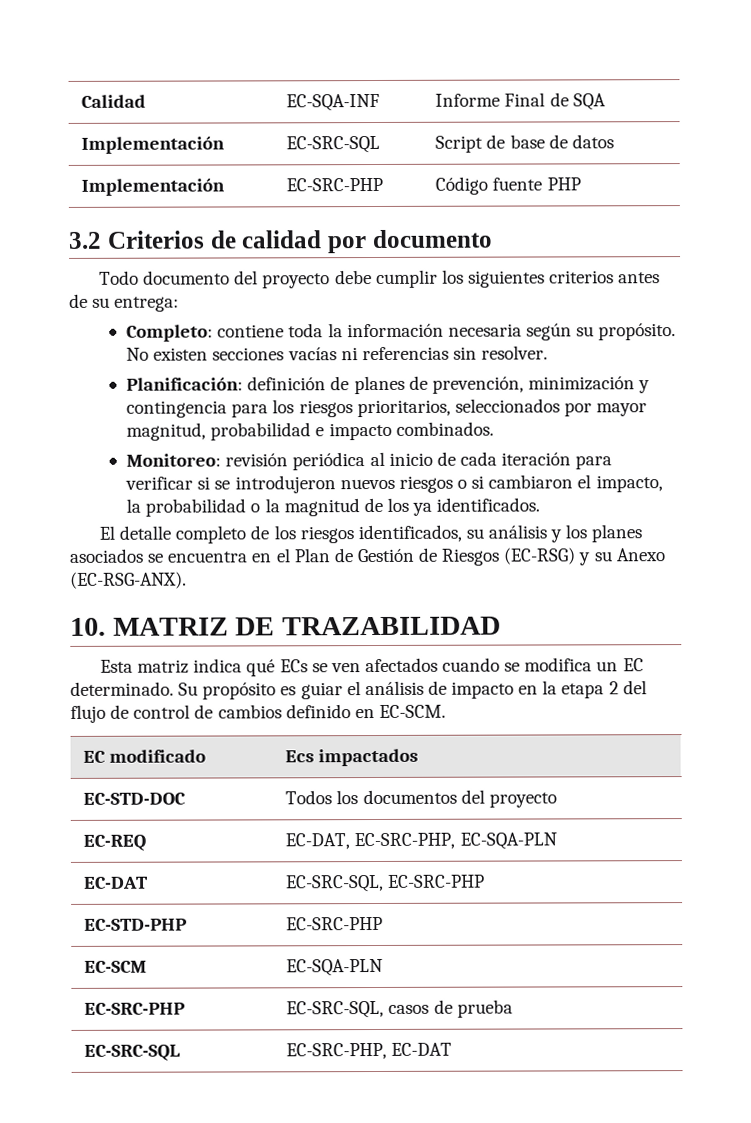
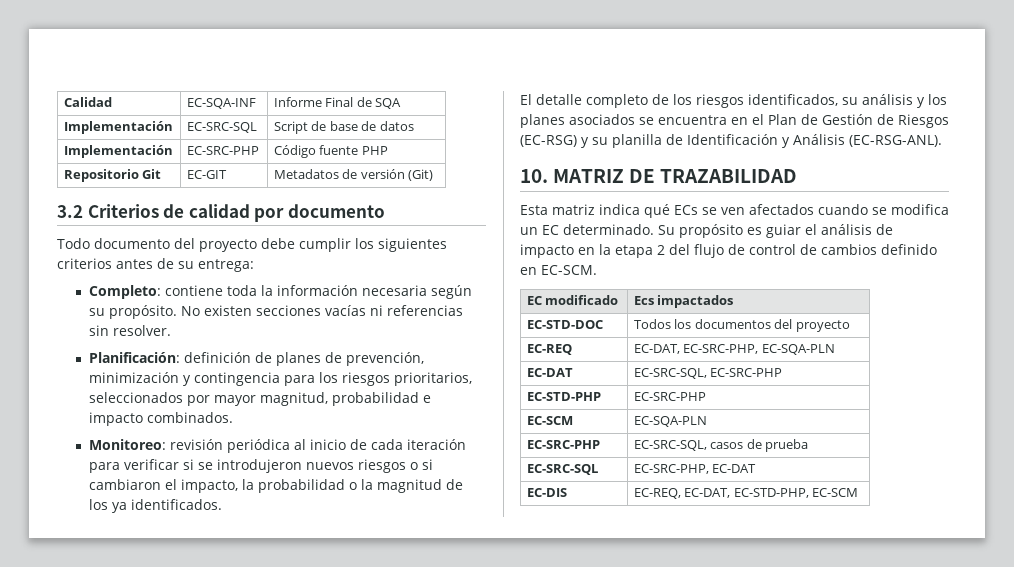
+ Repositorio Git | EC-GIT | Metadatos de versión (Git)
- El detalle completo de los riesgos identificados, su análisis y los planes asociados se encuentra en el Plan de Gestión de Riesgos (EC-RSG) y su Anexo (EC-RSG-ANX).
+ El detalle completo de los riesgos identificados, su análisis y los planes asociados se encuentra en el Plan de Gestión de Riesgos (EC-RSG) y su planilla de Identificación y Análisis (EC-RSG-ANL).
+ EC-DIS | EC-REQ, EC-DAT, EC-STD-PHP, EC-SCM

